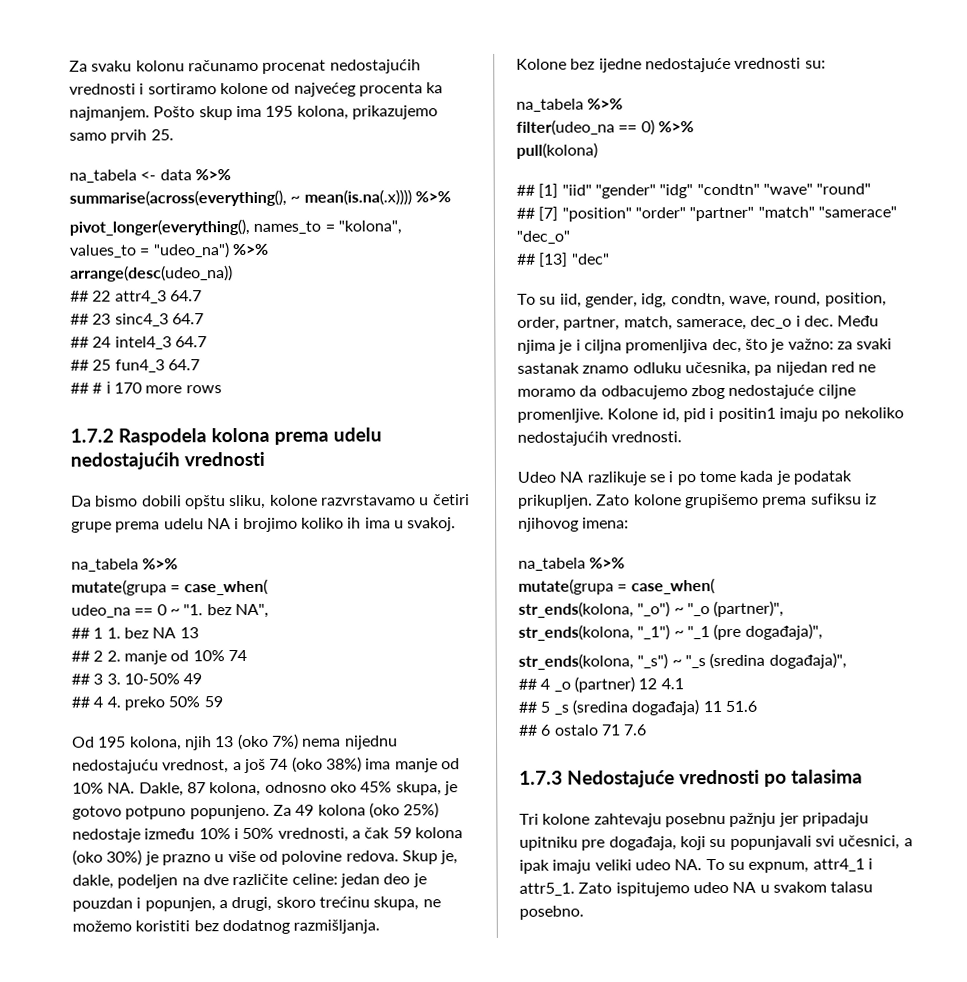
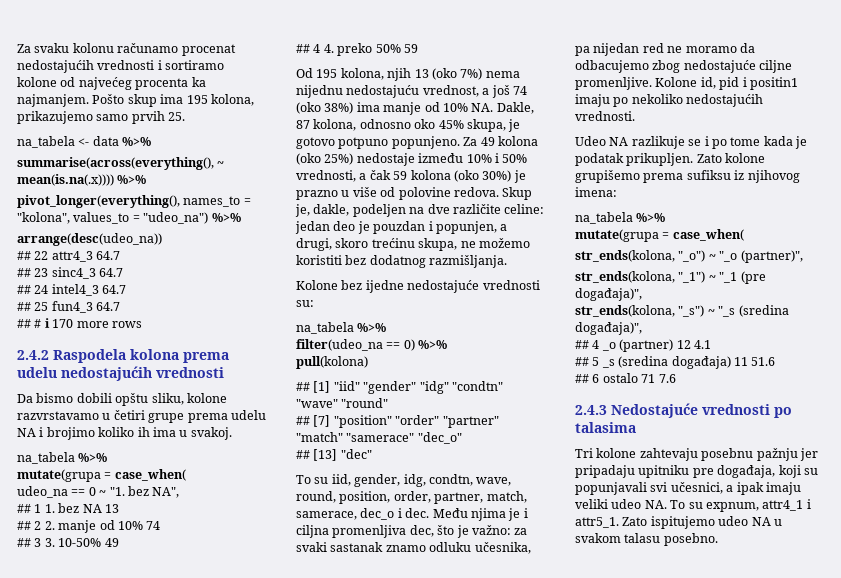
- 1.7.2 Raspodela kolona prema udelu nedostajućih vrednosti
+ 2.4.2 Raspodela kolona prema udelu nedostajućih vrednosti
- 1.7.3 Nedostajuće vrednosti po talasima
+ 2.4.3 Nedostajuće vrednosti po talasima

